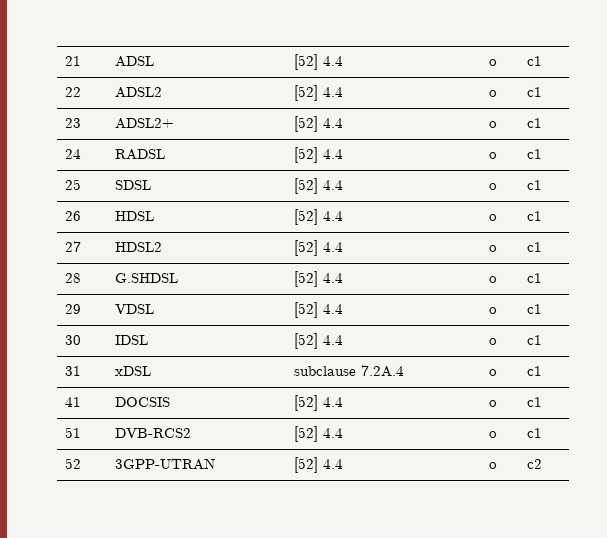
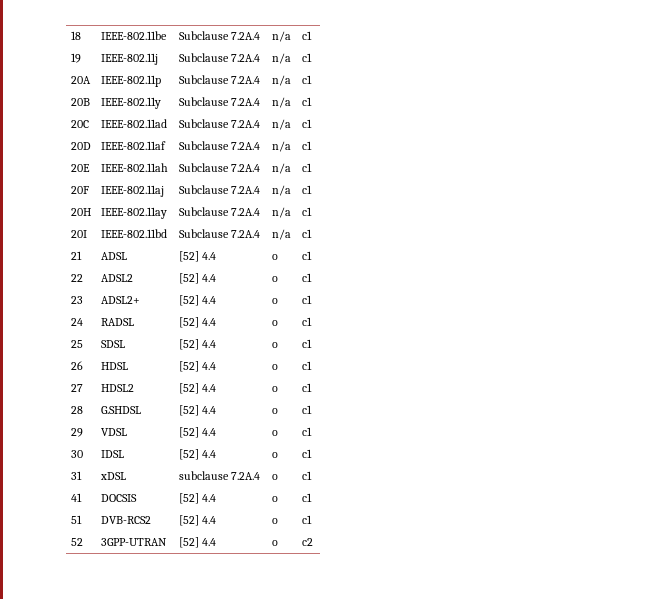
+ 18 | IEEE-802.11be | Subclause 7.2A.4 | n/a | c1
+ 19 | IEEE-802.11j | Subclause 7.2A.4 | n/a | c1
+ 20A | IEEE-802.11p | Subclause 7.2A.4 | n/a | c1
+ 20B | IEEE-802.11y | Subclause 7.2A.4 | n/a | c1
+ 20C | IEEE-802.11ad | Subclause 7.2A.4 | n/a | c1
+ 20D | IEEE-802.11af | Subclause 7.2A.4 | n/a | c1
+ 20E | IEEE-802.11ah | Subclause 7.2A.4 | n/a | c1
+ 20F | IEEE-802.11aj | Subclause 7.2A.4 | n/a | c1
+ 20H | IEEE-802.11ay | Subclause 7.2A.4 | n/a | c1
+ 20I | IEEE-802.11bd | Subclause 7.2A.4 | n/a | c1

